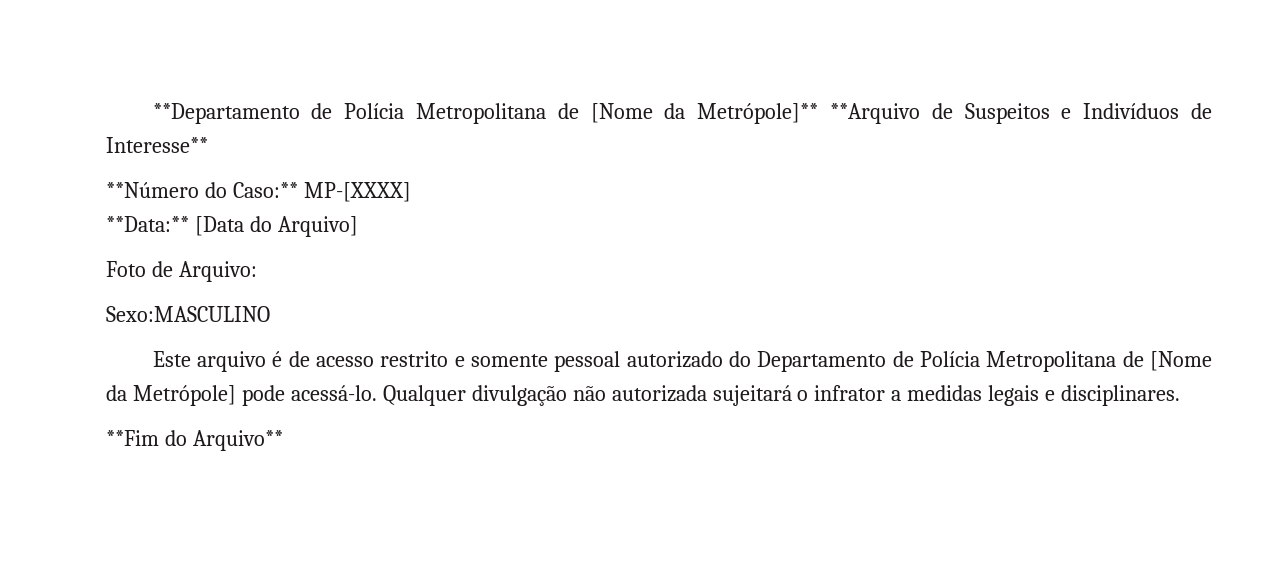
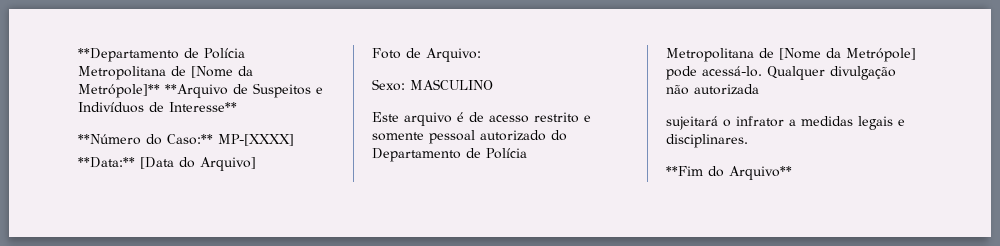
- Sexo:MASCULINO
+ Sexo: MASCULINO
- Este arquivo é de acesso restrito e somente pessoal autorizado do Departamento de Polícia Metropolitana de [Nome da Metrópole] pode acessá-lo.
+ Este arquivo é de acesso restrito e somente pessoal autorizado do Departamento de Polícia
+ Metropolitana de [Nome da Metrópole] pode acessá-lo.
- Qualquer divulgação não autorizada sujeitará o infrator a medidas legais e disciplinares.
+ Qualquer divulgação não autorizada
+ sujeitará o infrator a medidas legais e disciplinares.

